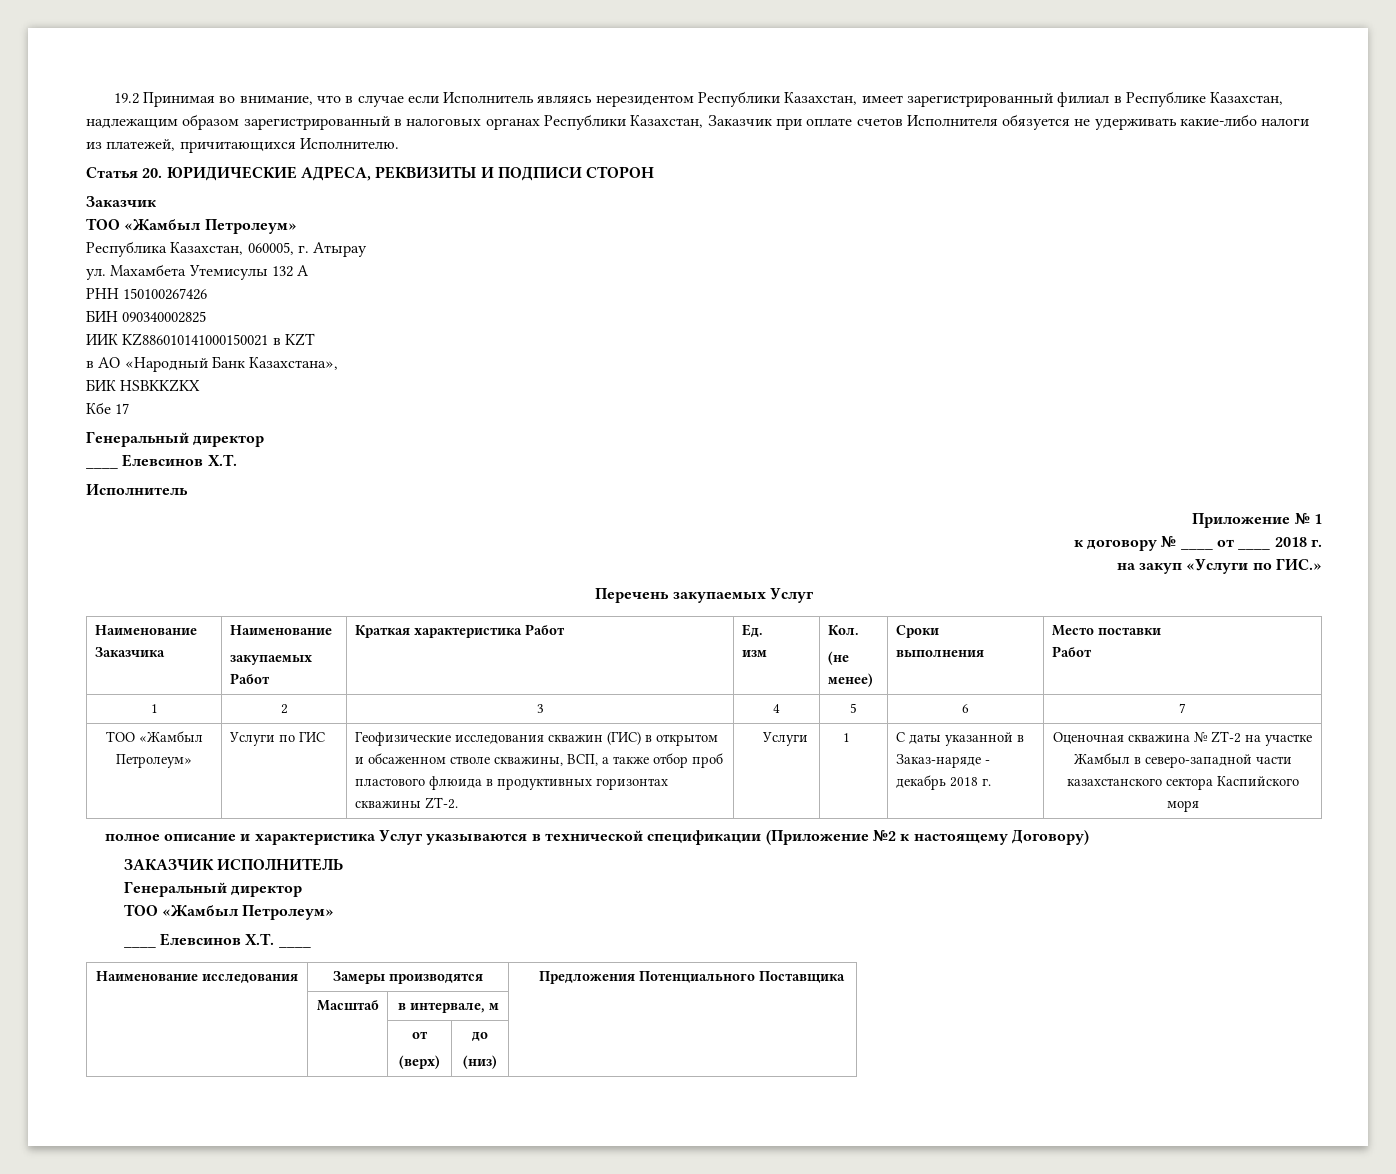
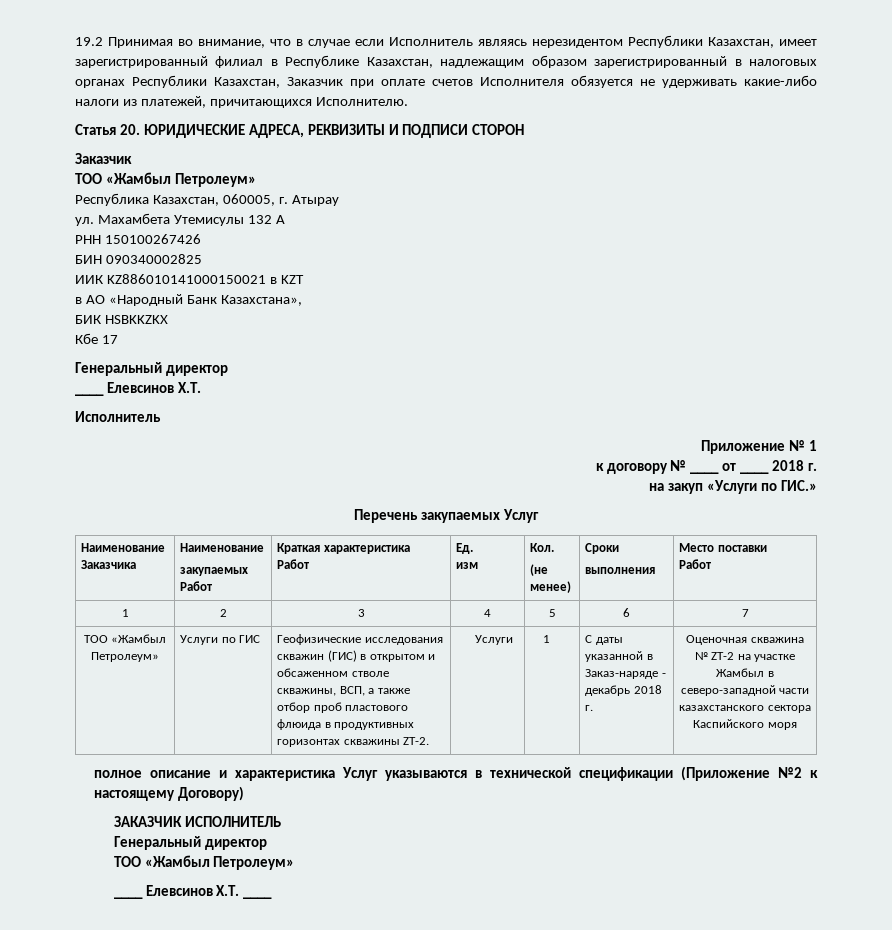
- Наименование исследования | Замеры производятся | Предложения Потенциального Поставщика
- | Масштаб | в интервале, м |
- | | от
- (верх) | до
- (низ) |

